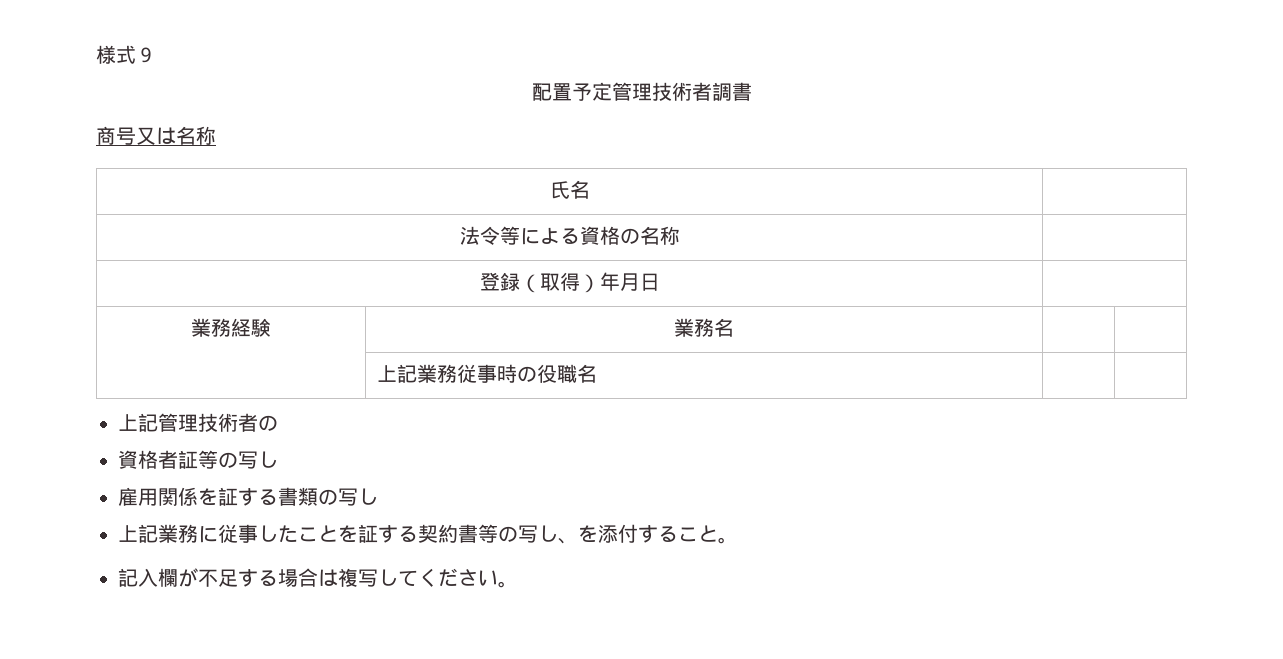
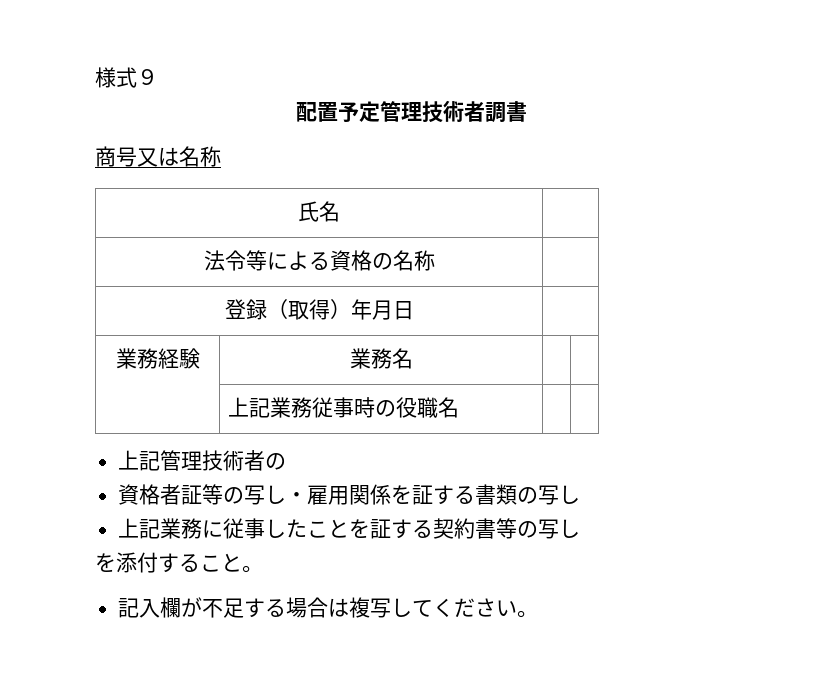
- 資格者証等の写し
- 雇用関係を証する書類の写し
+ 資格者証等の写し・雇用関係を証する書類の写し
- 上記業務に従事したことを証する契約書等の写し、を添付すること。
+ 上記業務に従事したことを証する契約書等の写し
+ を添付すること。

